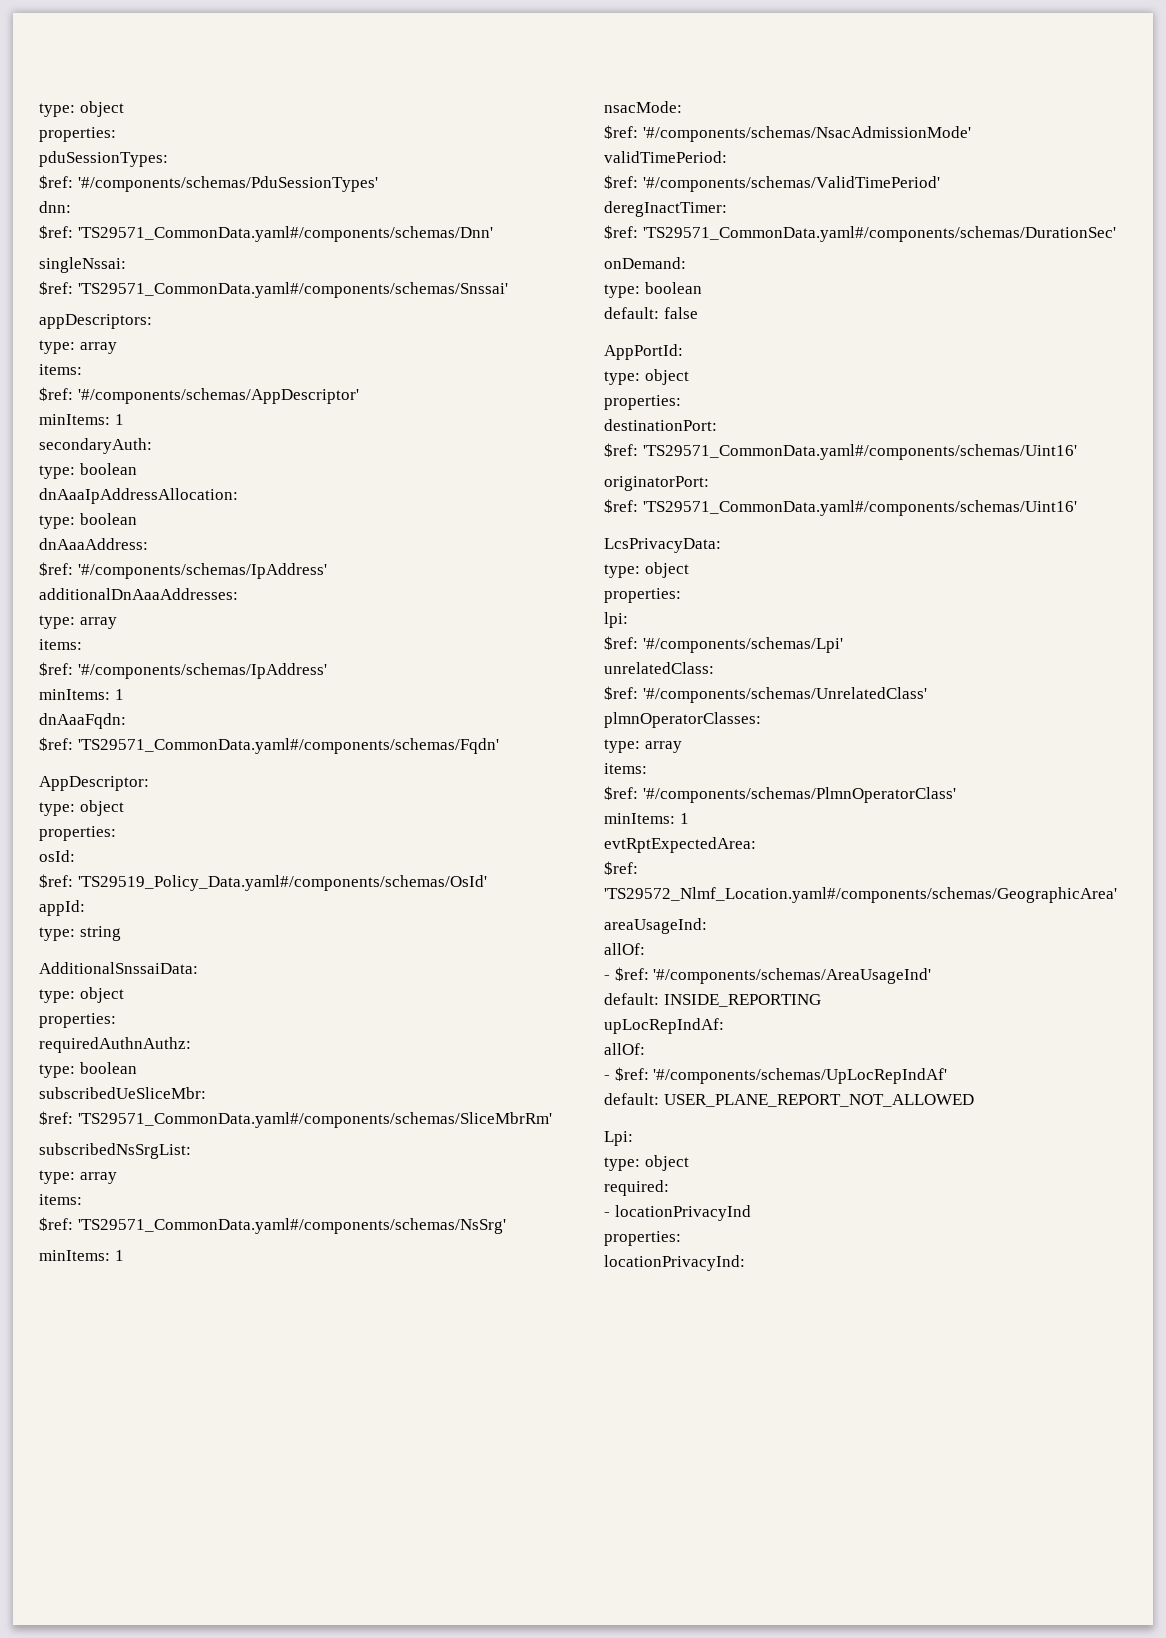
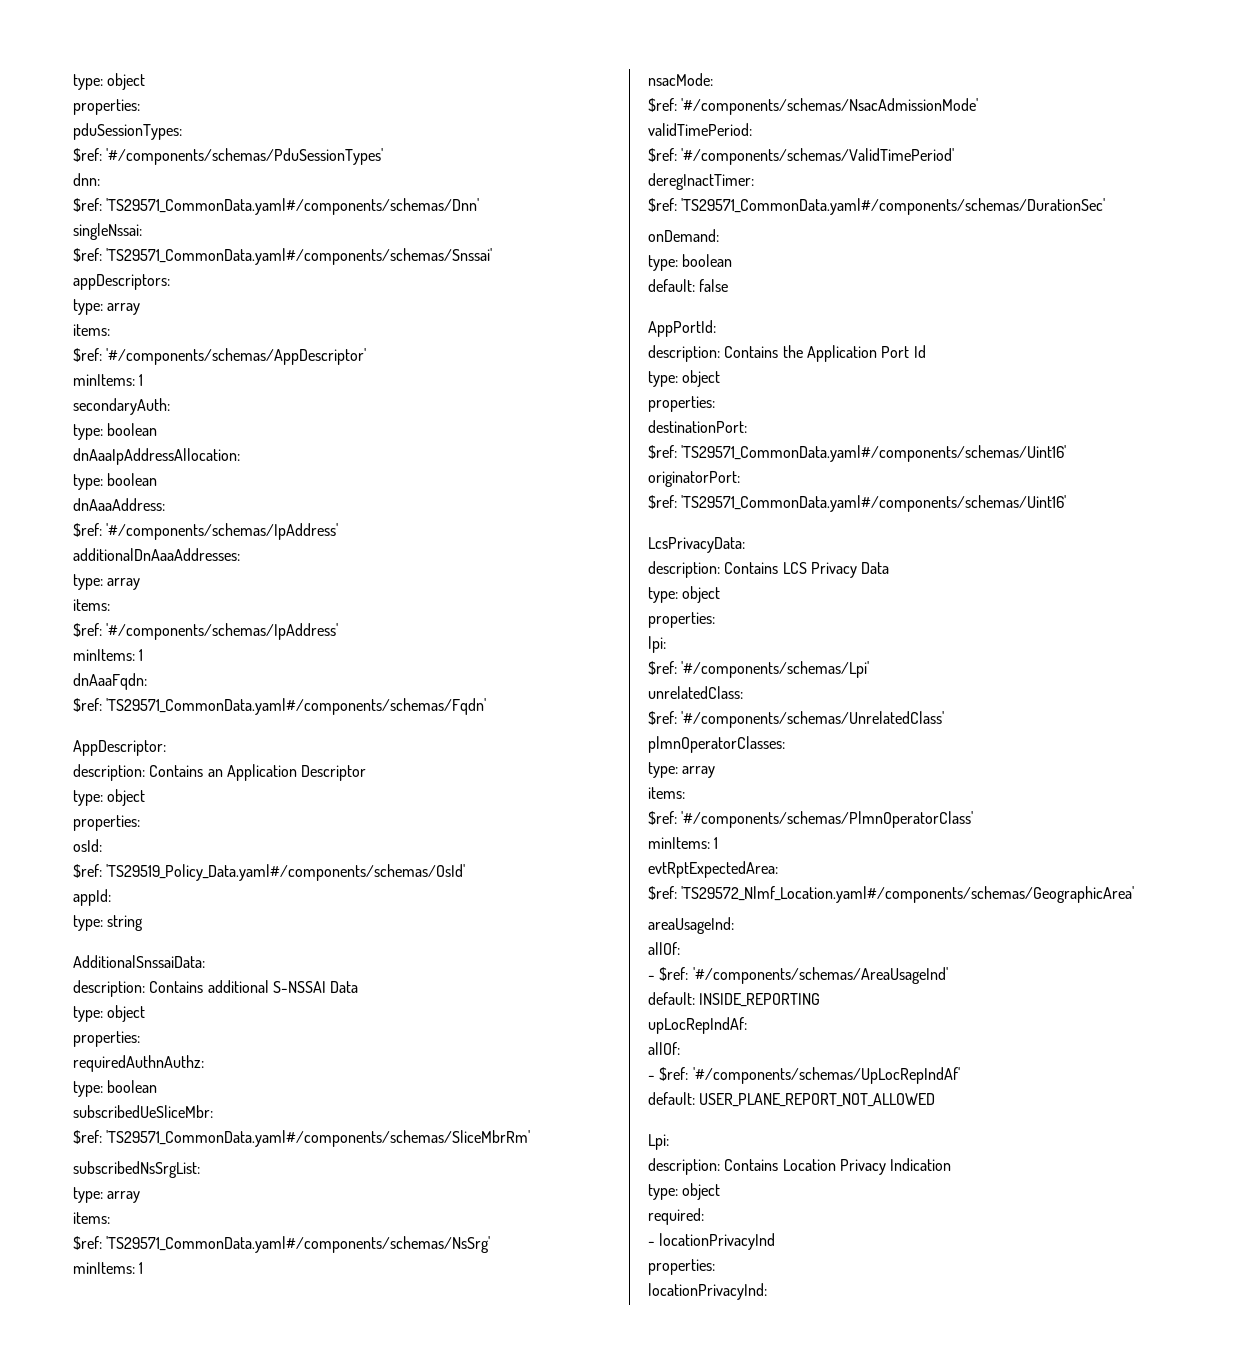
+ description: Contains an Application Descriptor
+ description: Contains additional S-NSSAI Data
+ description: Contains the Application Port Id
+ description: Contains LCS Privacy Data
+ description: Contains Location Privacy Indication

